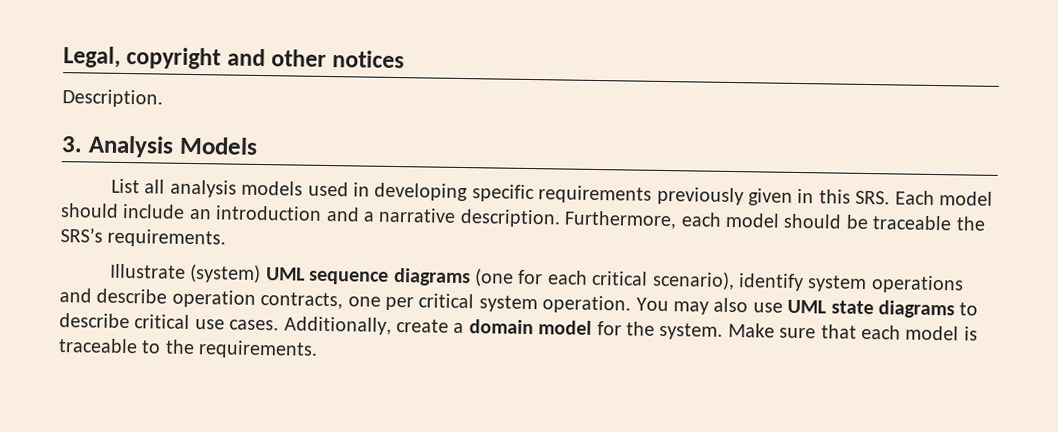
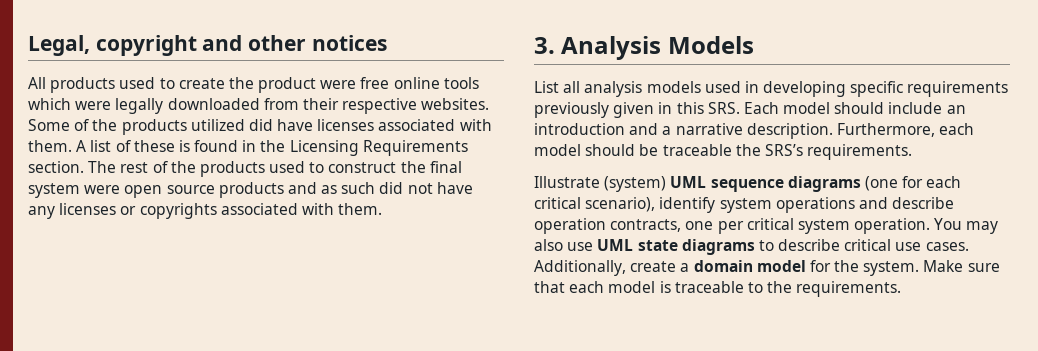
- Description.
+ All products used to create the product were free online tools which were legally downloaded from their respective websites. Some of the products utilized did have licenses associated with them. A list of these is found in the Licensing Requirements section. The rest of the products used to construct the final system were open source products and as such did not have any licenses or copyrights associated with them.

